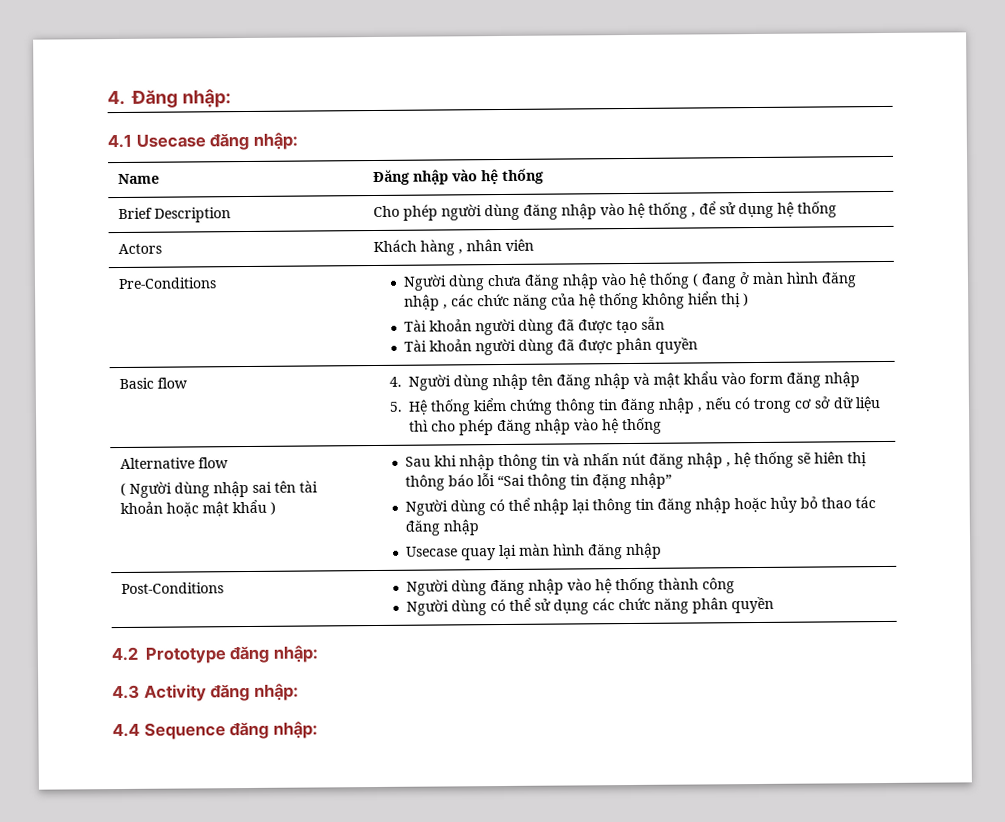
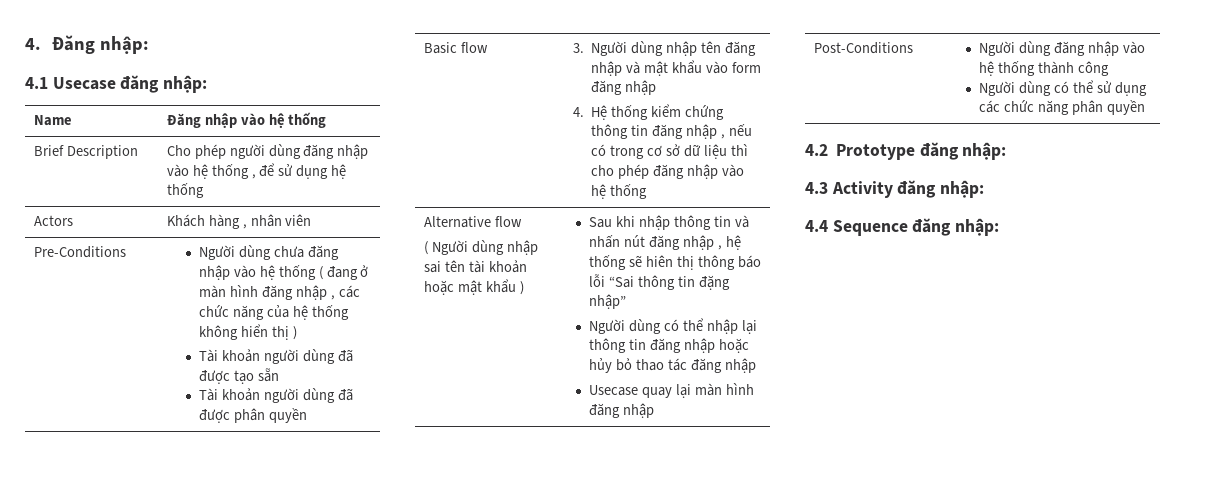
- 4. Người dùng nhập tên đăng nhập và mật khẩu vào form đăng nhập
+ 3. Người dùng nhập tên đăng nhập và mật khẩu vào form đăng nhập
- 5. Hệ thống kiểm chứng thông tin đăng nhập , nếu có trong cơ sở dữ liệu thì cho phép đăng nhập vào hệ thống
+ 4. Hệ thống kiểm chứng thông tin đăng nhập , nếu có trong cơ sở dữ liệu thì cho phép đăng nhập vào hệ thống

